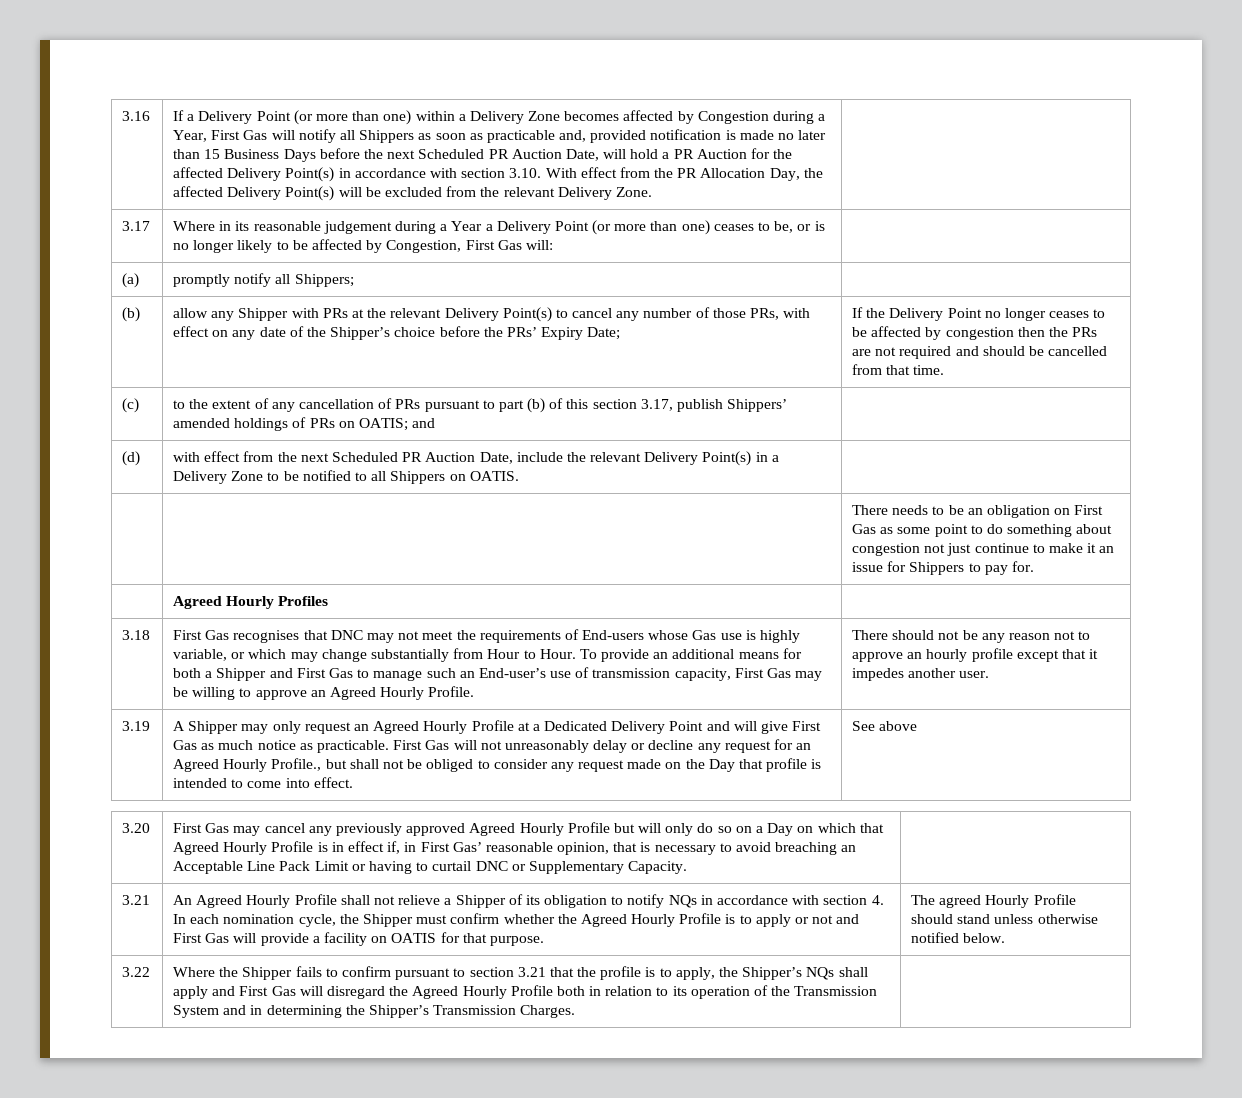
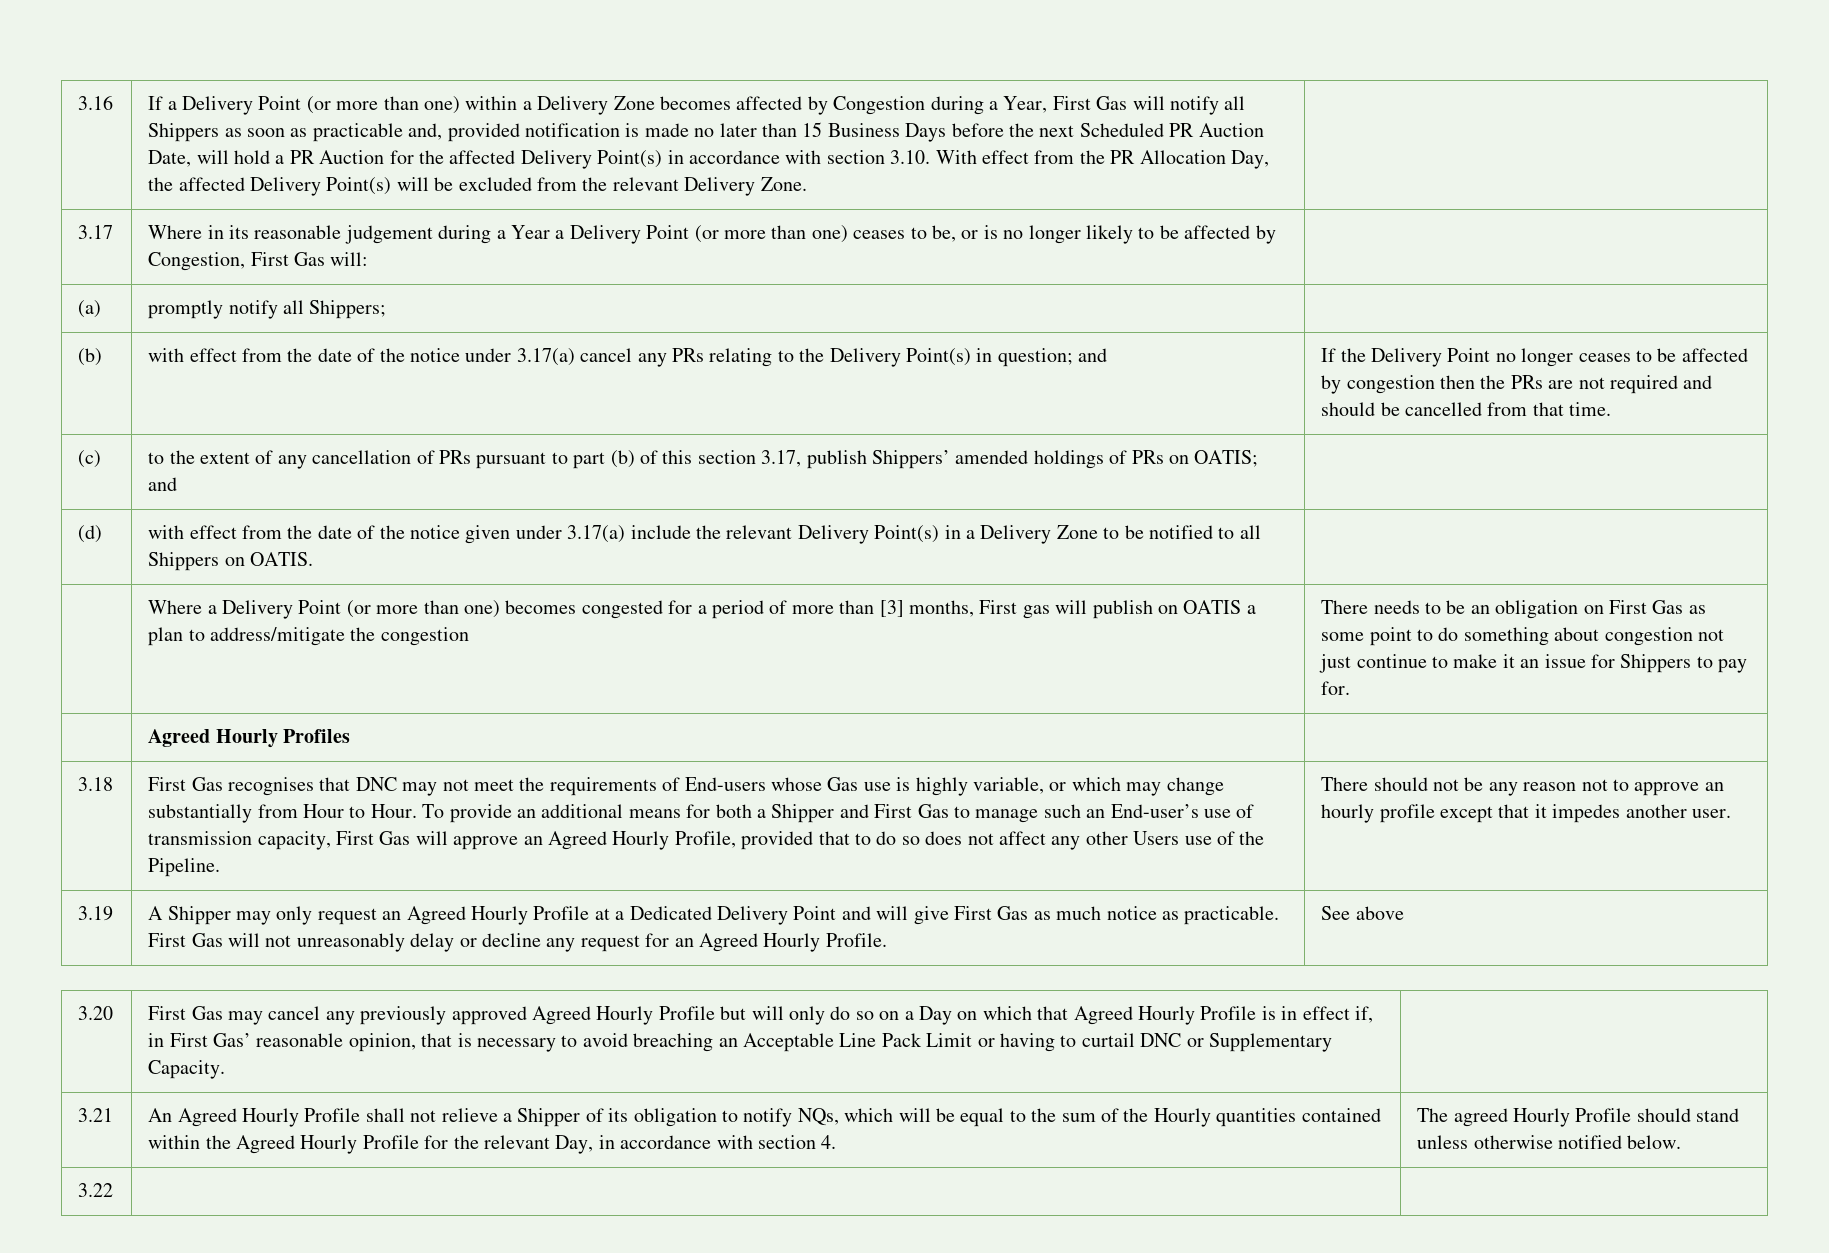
- allow any Shipper with PRs at the relevant Delivery Point(s) to cancel any number of those PRs, with effect on any date of the Shipper’s choice before the PRs’ Expiry Date;
+ with effect from the date of the notice under 3.17(a) cancel any PRs relating to the Delivery Point(s) in question; and
- (d) | with effect from the next Scheduled PR Auction Date, include the relevant Delivery Point(s) in a Delivery Zone to be notified to all Shippers on OATIS. |
+ (d) | with effect from the date of the notice given under 3.17(a) include the relevant Delivery Point(s) in a Delivery Zone to be notified to all Shippers on OATIS. |
+ Where a Delivery Point (or more than one) becomes congested for a period of more than [3] months, First gas will publish on OATIS a plan to address/mitigate the congestion
- To provide an additional means for both a Shipper and First Gas to manage such an End-user’s use of transmission capacity, First Gas may be willing to approve an Agreed Hourly Profile.
+ To provide an additional means for both a Shipper and First Gas to manage such an End-user’s use of transmission capacity, First Gas will approve an Agreed Hourly Profile, provided that to do so does not affect any other Users use of the Pipeline.
- First Gas will not unreasonably delay or decline any request for an Agreed Hourly Profile., but shall not be obliged to consider any request made on the Day that profile is intended to come into effect.
+ First Gas will not unreasonably delay or decline any request for an Agreed Hourly Profile.
- An Agreed Hourly Profile shall not relieve a Shipper of its obligation to notify NQs in accordance with section 4. In each nomination cycle, the Shipper must confirm whether the Agreed Hourly Profile is to apply or not and First Gas will provide a facility on OATIS for that purpose.
+ An Agreed Hourly Profile shall not relieve a Shipper of its obligation to notify NQs, which will be equal to the sum of the Hourly quantities contained within the Agreed Hourly Profile for the relevant Day, in accordance with section 4.
- Where the Shipper fails to confirm pursuant to section 3.21 that the profile is to apply, the Shipper’s NQs shall apply and First Gas will disregard the Agreed Hourly Profile both in relation to its operation of the Transmission System and in determining the Shipper’s Transmission Charges.

